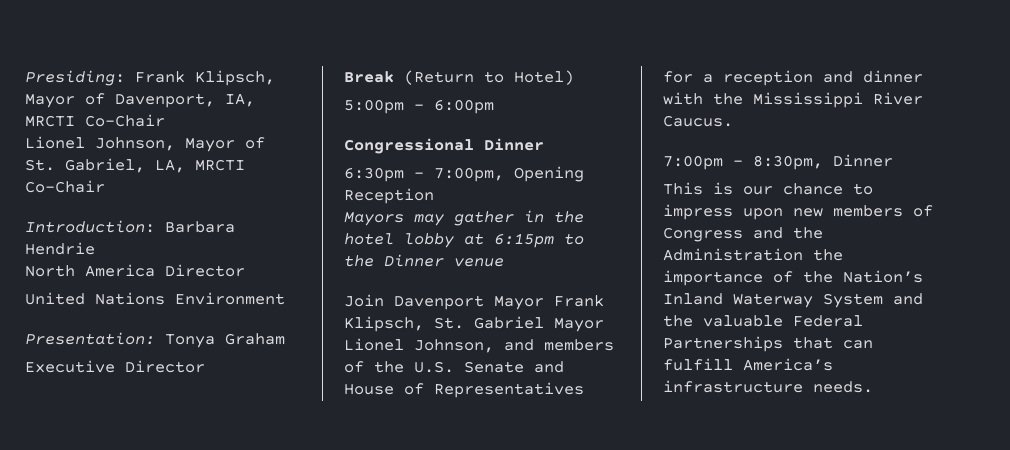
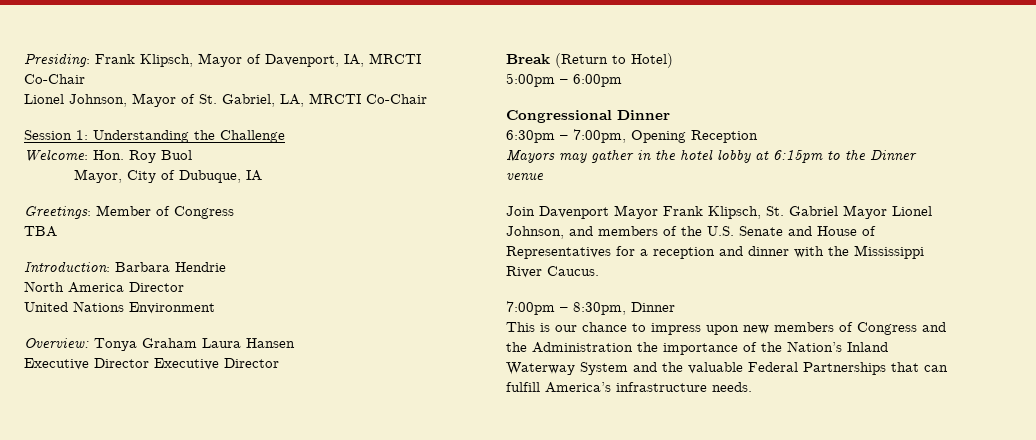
+ Session 1: Understanding the Challenge
+ Welcome: Hon. Roy Buol
+ Mayor, City of Dubuque, IA
+ Greetings: Member of Congress
+ TBA
- Presentation: Tonya Graham
- Executive Director
+ Overview: Tonya Graham Laura Hansen
+ Executive Director Executive Director

